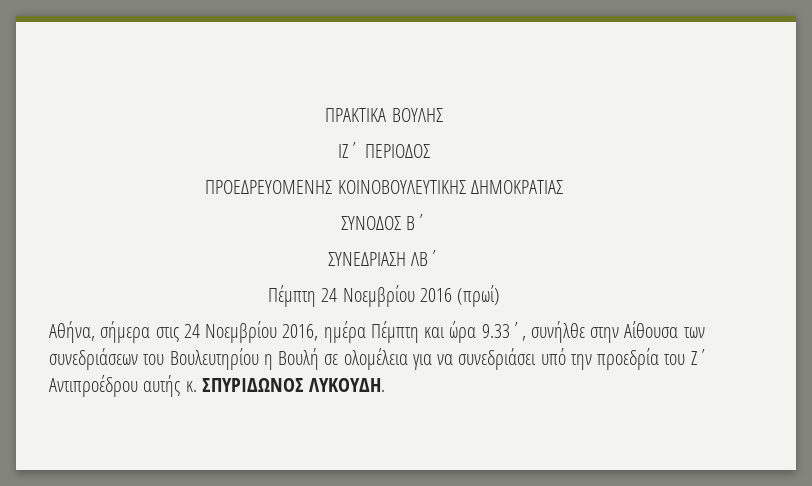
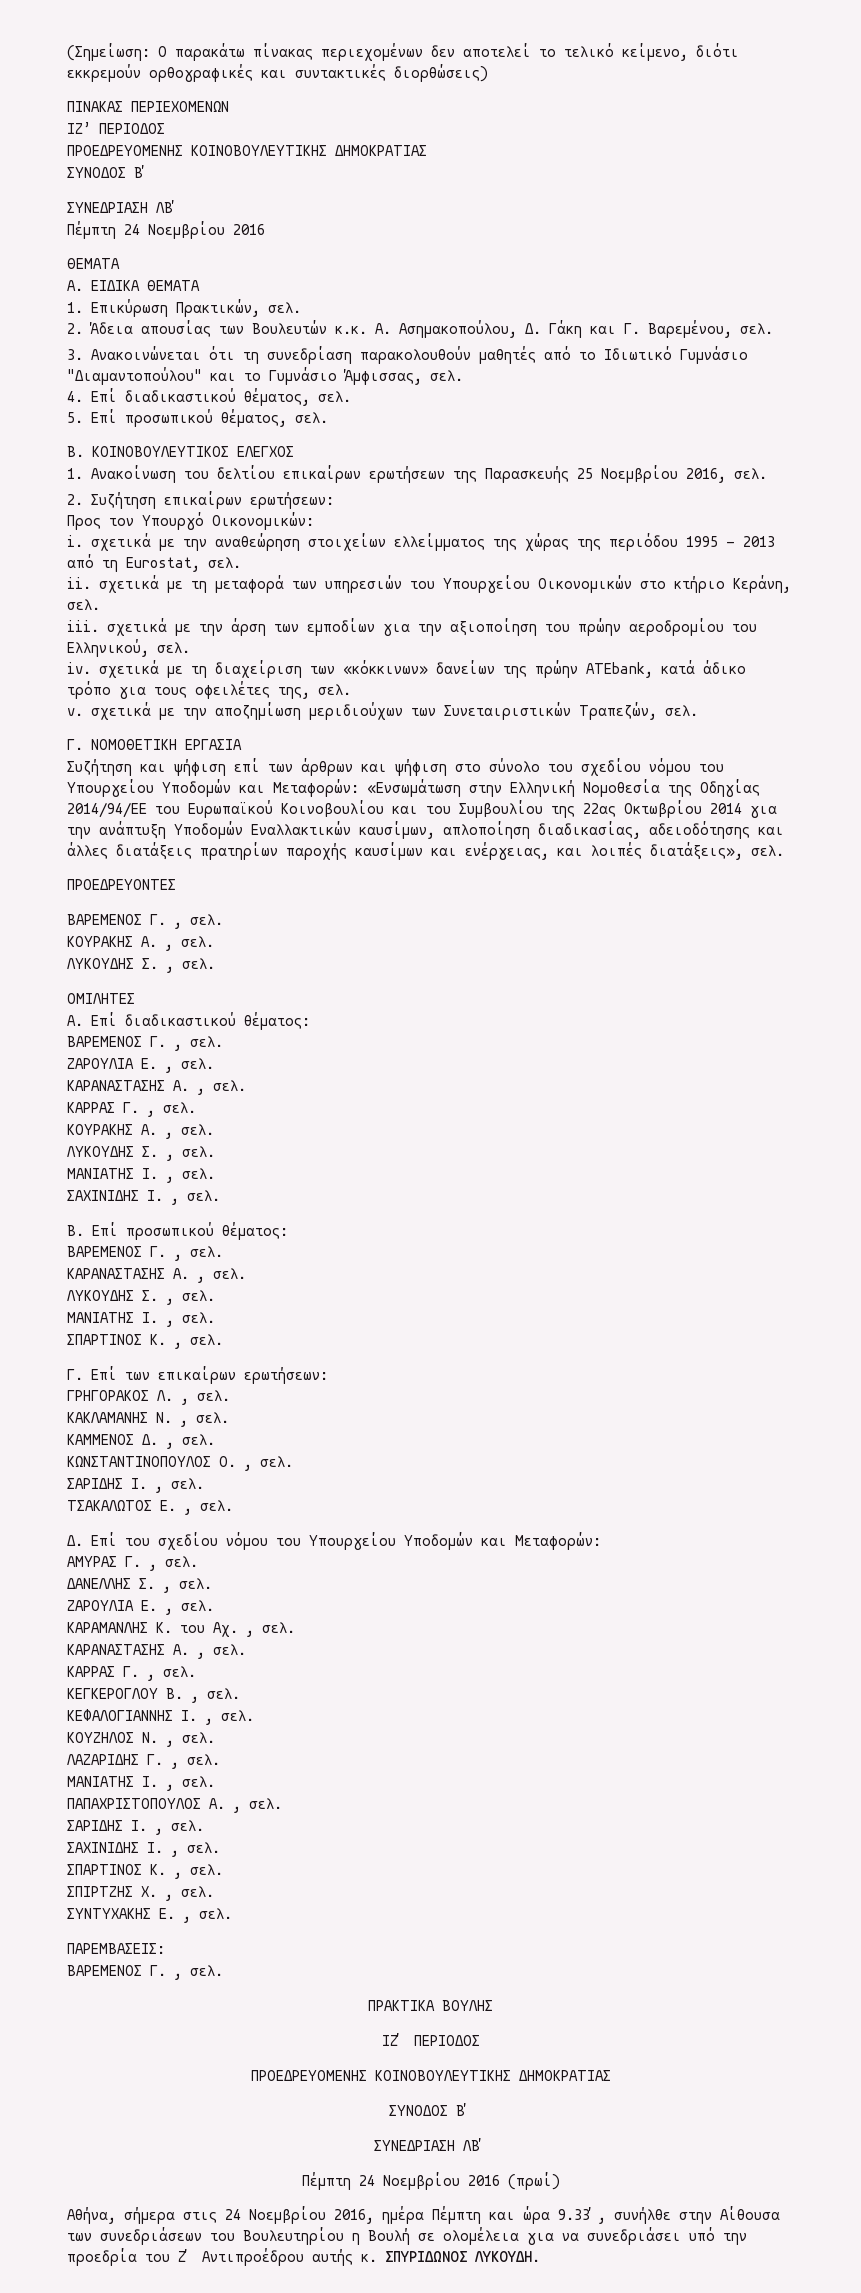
+ (Σημείωση: Ο παρακάτω πίνακας περιεχομένων δεν αποτελεί το τελικό κείμενο, διότι εκκρεμούν ορθογραφικές και συντακτικές διορθώσεις)
+ ΠΙΝΑΚΑΣ ΠΕΡΙΕΧΟΜΕΝΩΝ
+ ΙΖ’ ΠΕΡΙΟΔΟΣ
+ ΠΡΟΕΔΡΕΥΟΜΕΝΗΣ ΚΟΙΝΟΒΟΥΛΕΥΤΙΚΗΣ ΔΗΜΟΚΡΑΤΙΑΣ
+ ΣΥΝΟΔΟΣ Β΄
+ ΣΥΝΕΔΡΙΑΣΗ ΛΒ΄
+ Πέμπτη 24 Νοεμβρίου 2016
+ ΘΕΜΑΤΑ
+ Α. ΕΙΔΙΚΑ ΘΕΜΑΤΑ
+ 1. Επικύρωση Πρακτικών, σελ.
+ 2. Άδεια απουσίας των Βουλευτών κ.κ. Α. Ασημακοπούλου, Δ. Γάκη και Γ. Βαρεμένου, σελ.
+ 3. Ανακοινώνεται ότι τη συνεδρίαση παρακολουθούν μαθητές από το Ιδιωτικό Γυμνάσιο "Διαμαντοπούλου" και το Γυμνάσιο Άμφισσας, σελ.
+ 4. Επί διαδικαστικού θέματος, σελ.
+ 5. Επί προσωπικού θέματος, σελ.
+ Β. ΚΟΙΝΟΒΟΥΛΕΥΤΙΚΟΣ ΕΛΕΓΧΟΣ
+ 1. Ανακοίνωση του δελτίου επικαίρων ερωτήσεων της Παρασκευής 25 Νοεμβρίου 2016, σελ.
+ 2. Συζήτηση επικαίρων ερωτήσεων:
+ Προς τον Υπουργό Οικονομικών:
+ i. σχετικά με την αναθεώρηση στοιχείων ελλείμματος της χώρας της περιόδου 1995 - 2013 από τη Eurostat, σελ.
+ ii. σχετικά με τη μεταφορά των υπηρεσιών του Υπουργείου Οικονομικών στο κτήριο Κεράνη, σελ.
+ iii. σχετικά με την άρση των εμποδίων για την αξιοποίηση του πρώην αεροδρομίου του Ελληνικού, σελ.
+ iv. σχετικά με τη διαχείριση των «κόκκινων» δανείων της πρώην ΑΤΕbank, κατά άδικο τρόπο για τους οφειλέτες της, σελ.
+ v. σχετικά με την αποζημίωση μεριδιούχων των Συνεταιριστικών Τραπεζών, σελ.
+ Γ. ΝΟΜΟΘΕΤΙΚΗ ΕΡΓΑΣΙΑ
+ Συζήτηση και ψήφιση επί των άρθρων και ψήφιση στο σύνολο του σχεδίου νόμου του Υπουργείου Υποδομών και Μεταφορών: «Ενσωμάτωση στην Ελληνική Νομοθεσία της Οδηγίας 2014/94/ΕΕ του Ευρωπαϊκού Κοινοβουλίου και του Συμβουλίου της 22ας Οκτωβρίου 2014 για την ανάπτυξη Υποδομών Εναλλακτικών καυσίμων, απλοποίηση διαδικασίας, αδειοδότησης και άλλες διατάξεις πρατηρίων παροχής καυσίμων και ενέργειας, και λοιπές διατάξεις», σελ.
+ ΠΡΟΕΔΡΕΥΟΝΤΕΣ
+ ΒΑΡΕΜΕΝΟΣ Γ. , σελ.
+ ΚΟΥΡΑΚΗΣ Α. , σελ.
+ ΛΥΚΟΥΔΗΣ Σ. , σελ.
+ ΟΜΙΛΗΤΕΣ
+ Α. Επί διαδικαστικού θέματος:
+ ΒΑΡΕΜΕΝΟΣ Γ. , σελ.
+ ΖΑΡΟΥΛΙΑ Ε. , σελ.
+ ΚΑΡΑΝΑΣΤΑΣΗΣ Α. , σελ.
+ ΚΑΡΡΑΣ Γ. , σελ.
+ ΚΟΥΡΑΚΗΣ Α. , σελ.
+ ΛΥΚΟΥΔΗΣ Σ. , σελ.
+ ΜΑΝΙΑΤΗΣ Ι. , σελ.
+ ΣΑΧΙΝΙΔΗΣ Ι. , σελ.
+ Β. Επί προσωπικού θέματος:
+ ΒΑΡΕΜΕΝΟΣ Γ. , σελ.
+ ΚΑΡΑΝΑΣΤΑΣΗΣ Α. , σελ.
+ ΛΥΚΟΥΔΗΣ Σ. , σελ.
+ ΜΑΝΙΑΤΗΣ Ι. , σελ.
+ ΣΠΑΡΤΙΝΟΣ Κ. , σελ.
+ Γ. Επί των επικαίρων ερωτήσεων:
+ ΓΡΗΓΟΡΑΚΟΣ Λ. , σελ.
+ ΚΑΚΛΑΜΑΝΗΣ Ν. , σελ.
+ ΚΑΜΜΕΝΟΣ Δ. , σελ.
+ ΚΩΝΣΤΑΝΤΙΝΟΠΟΥΛΟΣ Ο. , σελ.
+ ΣΑΡΙΔΗΣ Ι. , σελ.
+ ΤΣΑΚΑΛΩΤΟΣ Ε. , σελ.
+ Δ. Επί του σχεδίου νόμου του Υπουργείου Υποδομών και Μεταφορών:
+ ΑΜΥΡΑΣ Γ. , σελ.
+ ΔΑΝΕΛΛΗΣ Σ. , σελ.
+ ΖΑΡΟΥΛΙΑ Ε. , σελ.
+ ΚΑΡΑΜΑΝΛΗΣ Κ. του Αχ. , σελ.
+ ΚΑΡΑΝΑΣΤΑΣΗΣ Α. , σελ.
+ ΚΑΡΡΑΣ Γ. , σελ.
+ ΚΕΓΚΕΡΟΓΛΟΥ Β. , σελ.
+ ΚΕΦΑΛΟΓΙΑΝΝΗΣ Ι. , σελ.
+ ΚΟΥΖΗΛΟΣ Ν. , σελ.
+ ΛΑΖΑΡΙΔΗΣ Γ. , σελ.
+ ΜΑΝΙΑΤΗΣ Ι. , σελ.
+ ΠΑΠΑΧΡΙΣΤΟΠΟΥΛΟΣ Α. , σελ.
+ ΣΑΡΙΔΗΣ Ι. , σελ.
+ ΣΑΧΙΝΙΔΗΣ Ι. , σελ.
+ ΣΠΑΡΤΙΝΟΣ Κ. , σελ.
+ ΣΠΙΡΤΖΗΣ Χ. , σελ.
+ ΣΥΝΤΥΧΑΚΗΣ Ε. , σελ.
+ ΠΑΡΕΜΒΑΣΕΙΣ:
+ ΒΑΡΕΜΕΝΟΣ Γ. , σελ.

